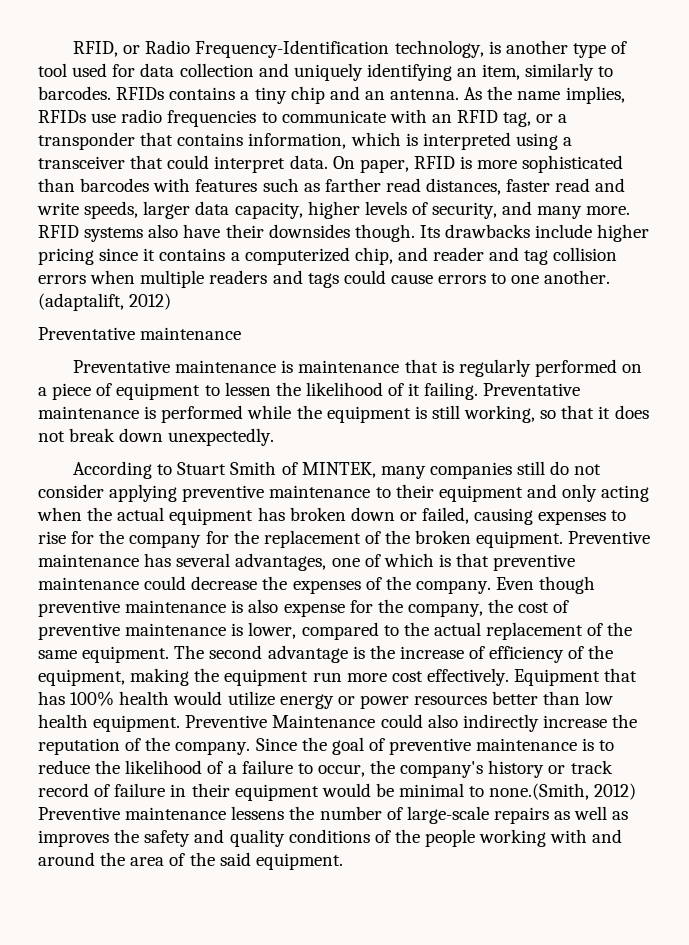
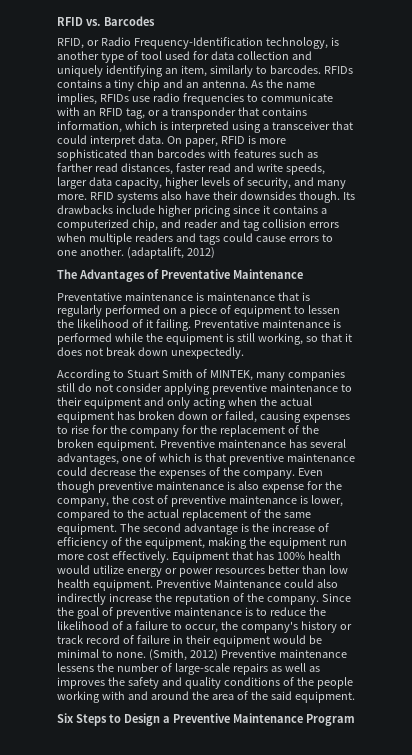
+ RFID vs. Barcodes
  (adaptalift, 2012)
- Preventative maintenance
+ The Advantages of Preventative Maintenance
- Since the goal of preventive maintenance is to reduce the likelihood of a failure to occur, the company's history or track record of failure in their equipment would be minimal to none.(Smith, 2012) Preventive maintenance lessens the number of large-scale repairs as well as improves the safety and quality conditions of the people working with and around the area of the said equipment.
+ Since the goal of preventive maintenance is to reduce the likelihood of a failure to occur, the company's history or track record of failure in their equipment would be minimal to none. (Smith, 2012) Preventive maintenance lessens the number of large-scale repairs as well as improves the safety and quality conditions of the people working with and around the area of the said equipment.
+ Six Steps to Design a Preventive Maintenance Program

